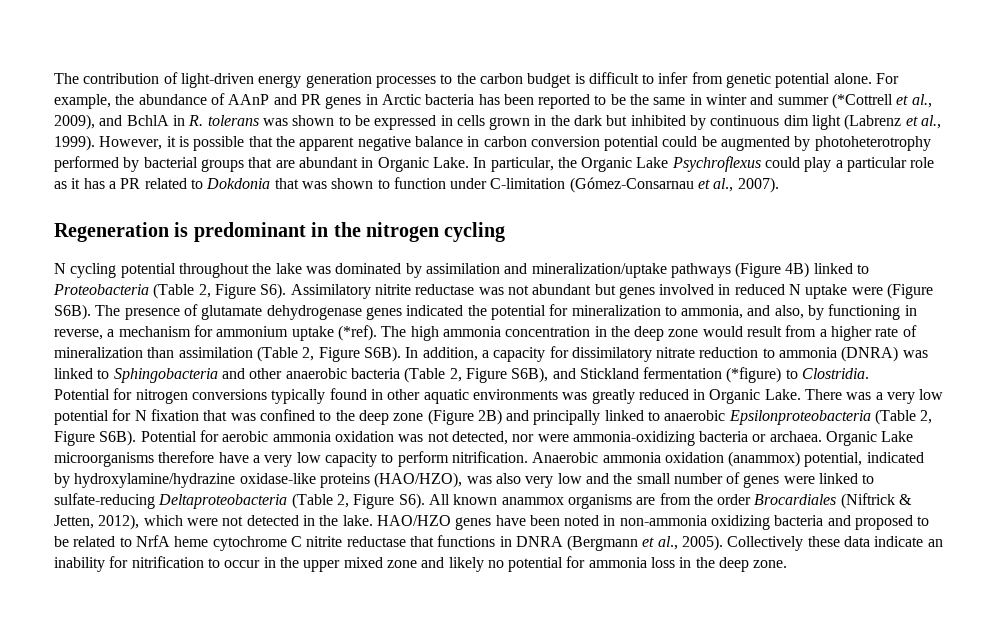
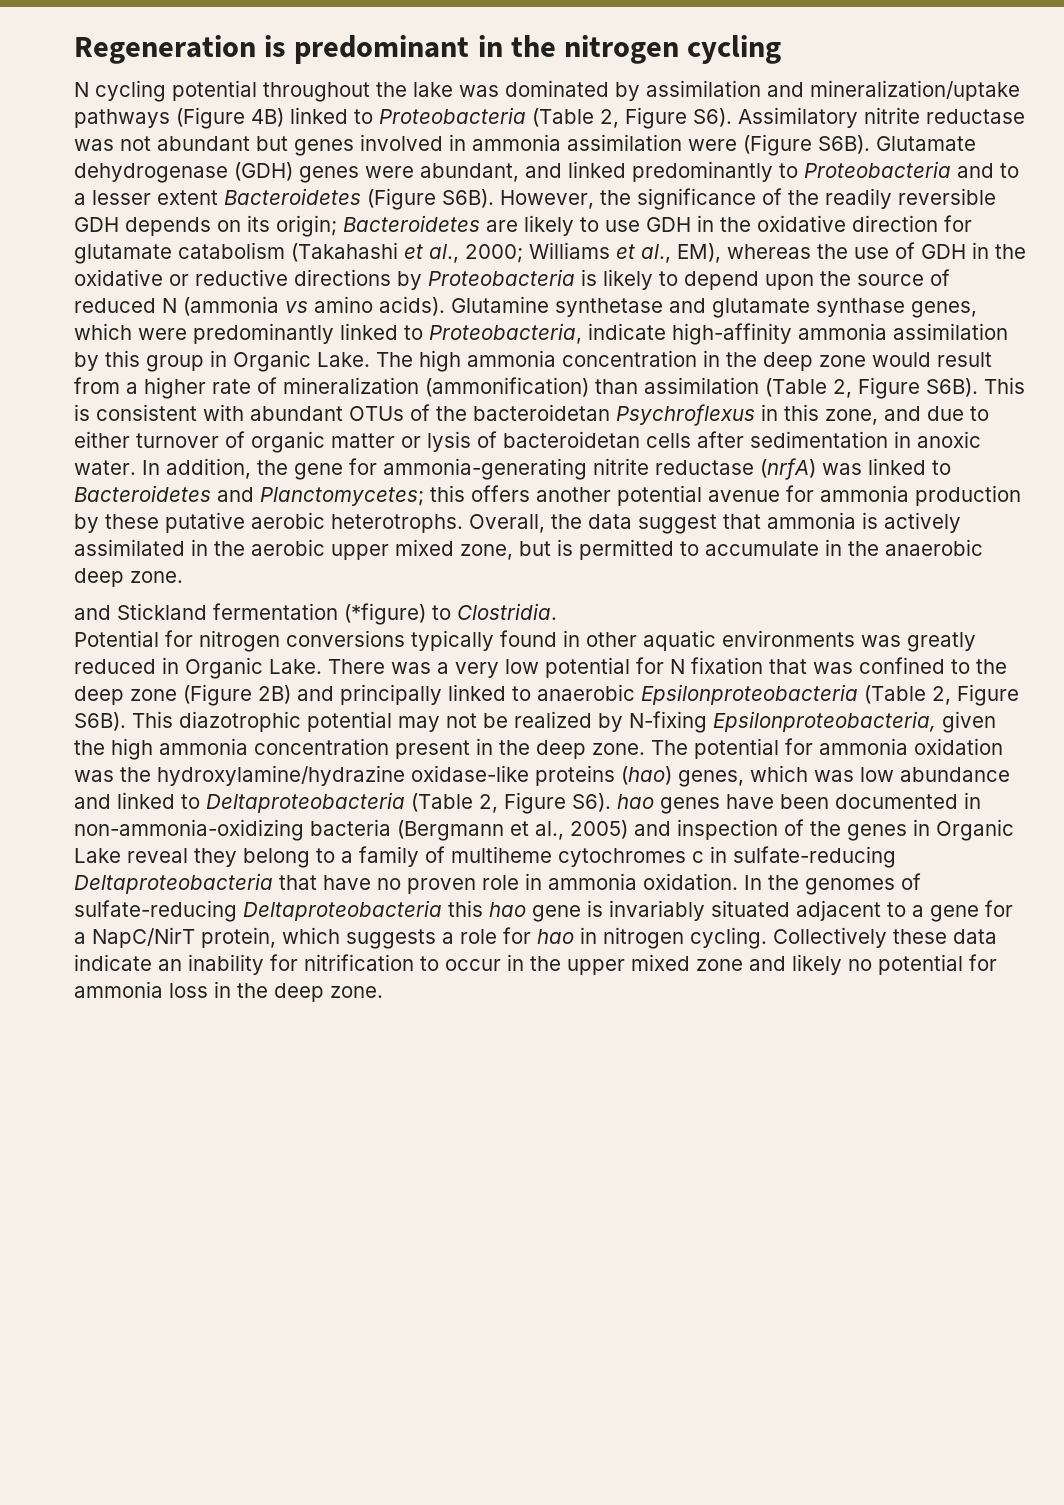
- The contribution of light-driven energy generation processes to the carbon budget is difficult to infer from genetic potential alone. For example, the abundance of AAnP and PR genes in Arctic bacteria has been reported to be the same in winter and summer (*Cottrell et al., 2009), and BchlA in R. tolerans was shown to be expressed in cells grown in the dark but inhibited by continuous dim light (Labrenz et al., 1999). However, it is possible that the apparent negative balance in carbon conversion potential could be augmented by photoheterotrophy performed by bacterial groups that are abundant in Organic Lake. In particular, the Organic Lake Psychroflexus could play a particular role as it has a PR related to Dokdonia that was shown to function under C-limitation (Gómez-Consarnau et al., 2007).
- N cycling potential throughout the lake was dominated by assimilation and mineralization/uptake pathways (Figure 4B) linked to Proteobacteria (Table 2, Figure S6). Assimilatory nitrite reductase was not abundant but genes involved in reduced N uptake were (Figure S6B). The presence of glutamate dehydrogenase genes indicated the potential for mineralization to ammonia, and also, by functioning in reverse, a mechanism for ammonium uptake (*ref).
+ N cycling potential throughout the lake was dominated by assimilation and mineralization/uptake pathways (Figure 4B) linked to Proteobacteria (Table 2, Figure S6). Assimilatory nitrite reductase was not abundant but genes involved in ammonia assimilation were (Figure S6B). Glutamate dehydrogenase (GDH) genes were abundant, and linked predominantly to Proteobacteria and to a lesser extent Bacteroidetes (Figure S6B). However, the significance of the readily reversible GDH depends on its origin; Bacteroidetes are likely to use GDH in the oxidative direction for glutamate catabolism (Takahashi et al., 2000; Williams et al., EM), whereas the use of GDH in the oxidative or reductive directions by Proteobacteria is likely to depend upon the source of reduced N (ammonia vs amino acids). Glutamine synthetase and glutamate synthase genes, which were predominantly linked to Proteobacteria, indicate high-affinity ammonia assimilation by this group in Organic Lake.
- The high ammonia concentration in the deep zone would result from a higher rate of mineralization than assimilation (Table 2, Figure S6B).
+ The high ammonia concentration in the deep zone would result from a higher rate of mineralization (ammonification) than assimilation (Table 2, Figure S6B).
- In addition, a capacity for dissimilatory nitrate reduction to ammonia (DNRA) was linked to Sphingobacteria and other anaerobic bacteria (Table 2, Figure S6B), and Stickland fermentation (*figure) to Clostridia.
+ This is consistent with abundant OTUs of the bacteroidetan Psychroflexus in this zone, and due to either turnover of organic matter or lysis of bacteroidetan cells after sedimentation in anoxic water. In addition, the gene for ammonia-generating nitrite reductase (nrfA) was linked to Bacteroidetes and Planctomycetes; this offers another potential avenue for ammonia production by these putative aerobic heterotrophs. Overall, the data suggest that ammonia is actively assimilated in the aerobic upper mixed zone, but is permitted to accumulate in the anaerobic deep zone.
+ and Stickland fermentation (*figure) to Clostridia.
- Potential for aerobic ammonia oxidation was not detected, nor were ammonia-oxidizing bacteria or archaea. Organic Lake microorganisms therefore have a very low capacity to perform nitrification. Anaerobic ammonia oxidation (anammox) potential, indicated by hydroxylamine/hydrazine oxidase-like proteins (HAO/HZO), was also very low and the small number of genes were linked to sulfate-reducing Deltaproteobacteria (Table 2, Figure S6). All known anammox organisms are from the order Brocardiales (Niftrick & Jetten, 2012), which were not detected in the lake. HAO/HZO genes have been noted in non-ammonia oxidizing bacteria and proposed to be related to NrfA heme cytochrome C nitrite reductase that functions in DNRA (Bergmann et al., 2005).
+ This diazotrophic potential may not be realized by N-fixing Epsilonproteobacteria, given the high ammonia concentration present in the deep zone. The potential for ammonia oxidation was the hydroxylamine/hydrazine oxidase-like proteins (hao) genes, which was low abundance and linked to Deltaproteobacteria (Table 2, Figure S6). hao genes have been documented in non-ammonia-oxidizing bacteria (Bergmann et al., 2005) and inspection of the genes in Organic Lake reveal they belong to a family of multiheme cytochromes c in sulfate-reducing Deltaproteobacteria that have no proven role in ammonia oxidation. In the genomes of sulfate-reducing Deltaproteobacteria this hao gene is invariably situated adjacent to a gene for a NapC/NirT protein, which suggests a role for hao in nitrogen cycling.

